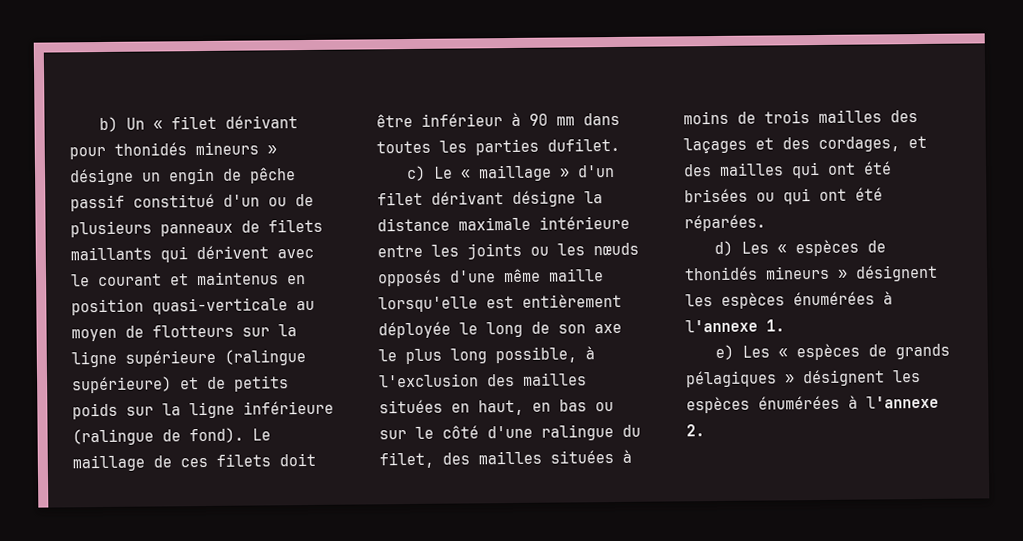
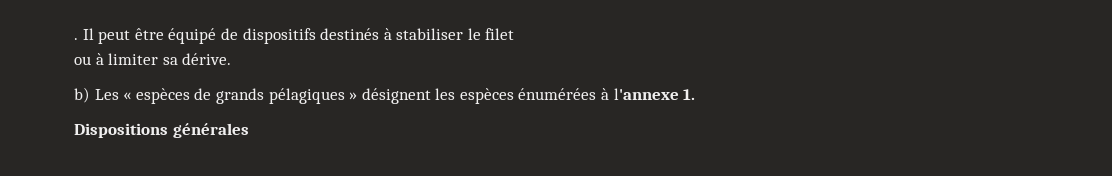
- b) Un « filet dérivant pour thonidés mineurs » désigne un engin de pêche passif constitué d'un ou de plusieurs panneaux de filets maillants qui dérivent avec le courant et maintenus en position quasi-verticale au moyen de flotteurs sur la ligne supérieure (ralingue supérieure) et de petits poids sur la ligne inférieure (ralingue de fond). Le maillage de ces filets doit être inférieur à 90 mm dans toutes les parties dufilet.
- c) Le « maillage » d'un filet dérivant désigne la distance maximale intérieure entre les joints ou les nœuds opposés d'une même maille lorsqu'elle est entièrement déployée le long de son axe le plus long possible, à l'exclusion des mailles situées en haut, en bas ou sur le côté d'une ralingue du filet, des mailles situées à moins de trois mailles des laçages et des cordages, et des mailles qui ont été brisées ou qui ont été réparées.
- d) Les « espèces de thonidés mineurs » désignent les espèces énumérées à l'annexe 1.
- e) Les « espèces de grands pélagiques » désignent les espèces énumérées à l'annexe 2.
+ . Il peut être équipé de dispositifs destinés à stabiliser le filet
+ ou à limiter sa dérive.
+ b) Les « espèces de grands pélagiques » désignent les espèces énumérées à l'annexe 1.
+ Dispositions générales

